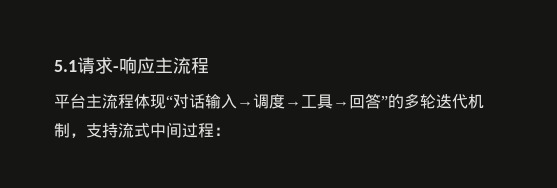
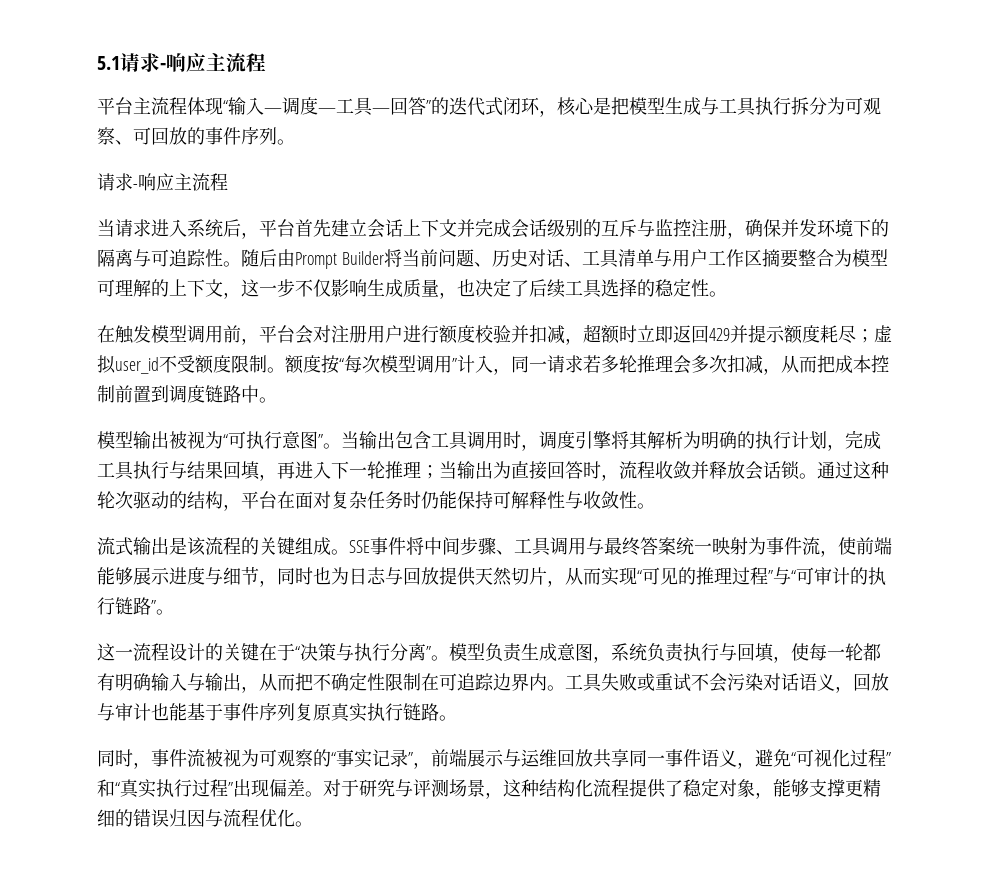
- 平台主流程体现“对话输入→调度→工具→回答”的多轮迭代机制，支持流式中间过程：
+ 平台主流程体现“输入—调度—工具—回答”的迭代式闭环，核心是把模型生成与工具执行拆分为可观察、可回放的事件序列。
+ 请求-响应主流程
+ 当请求进入系统后，平台首先建立会话上下文并完成会话级别的互斥与监控注册，确保并发环境下的隔离与可追踪性。随后由Prompt Builder将当前问题、历史对话、工具清单与用户工作区摘要整合为模型可理解的上下文，这一步不仅影响生成质量，也决定了后续工具选择的稳定性。
+ 在触发模型调用前，平台会对注册用户进行额度校验并扣减，超额时立即返回429并提示额度耗尽；虚拟user_id不受额度限制。额度按“每次模型调用”计入，同一请求若多轮推理会多次扣减，从而把成本控制前置到调度链路中。
+ 模型输出被视为“可执行意图”。当输出包含工具调用时，调度引擎将其解析为明确的执行计划，完成工具执行与结果回填，再进入下一轮推理；当输出为直接回答时，流程收敛并释放会话锁。通过这种轮次驱动的结构，平台在面对复杂任务时仍能保持可解释性与收敛性。
+ 流式输出是该流程的关键组成。SSE事件将中间步骤、工具调用与最终答案统一映射为事件流，使前端能够展示进度与细节，同时也为日志与回放提供天然切片，从而实现“可见的推理过程”与“可审计的执行链路”。
+ 这一流程设计的关键在于“决策与执行分离”。模型负责生成意图，系统负责执行与回填，使每一轮都有明确输入与输出，从而把不确定性限制在可追踪边界内。工具失败或重试不会污染对话语义，回放与审计也能基于事件序列复原真实执行链路。
+ 同时，事件流被视为可观察的“事实记录”，前端展示与运维回放共享同一事件语义，避免“可视化过程”和“真实执行过程”出现偏差。对于研究与评测场景，这种结构化流程提供了稳定对象，能够支撑更精细的错误归因与流程优化。

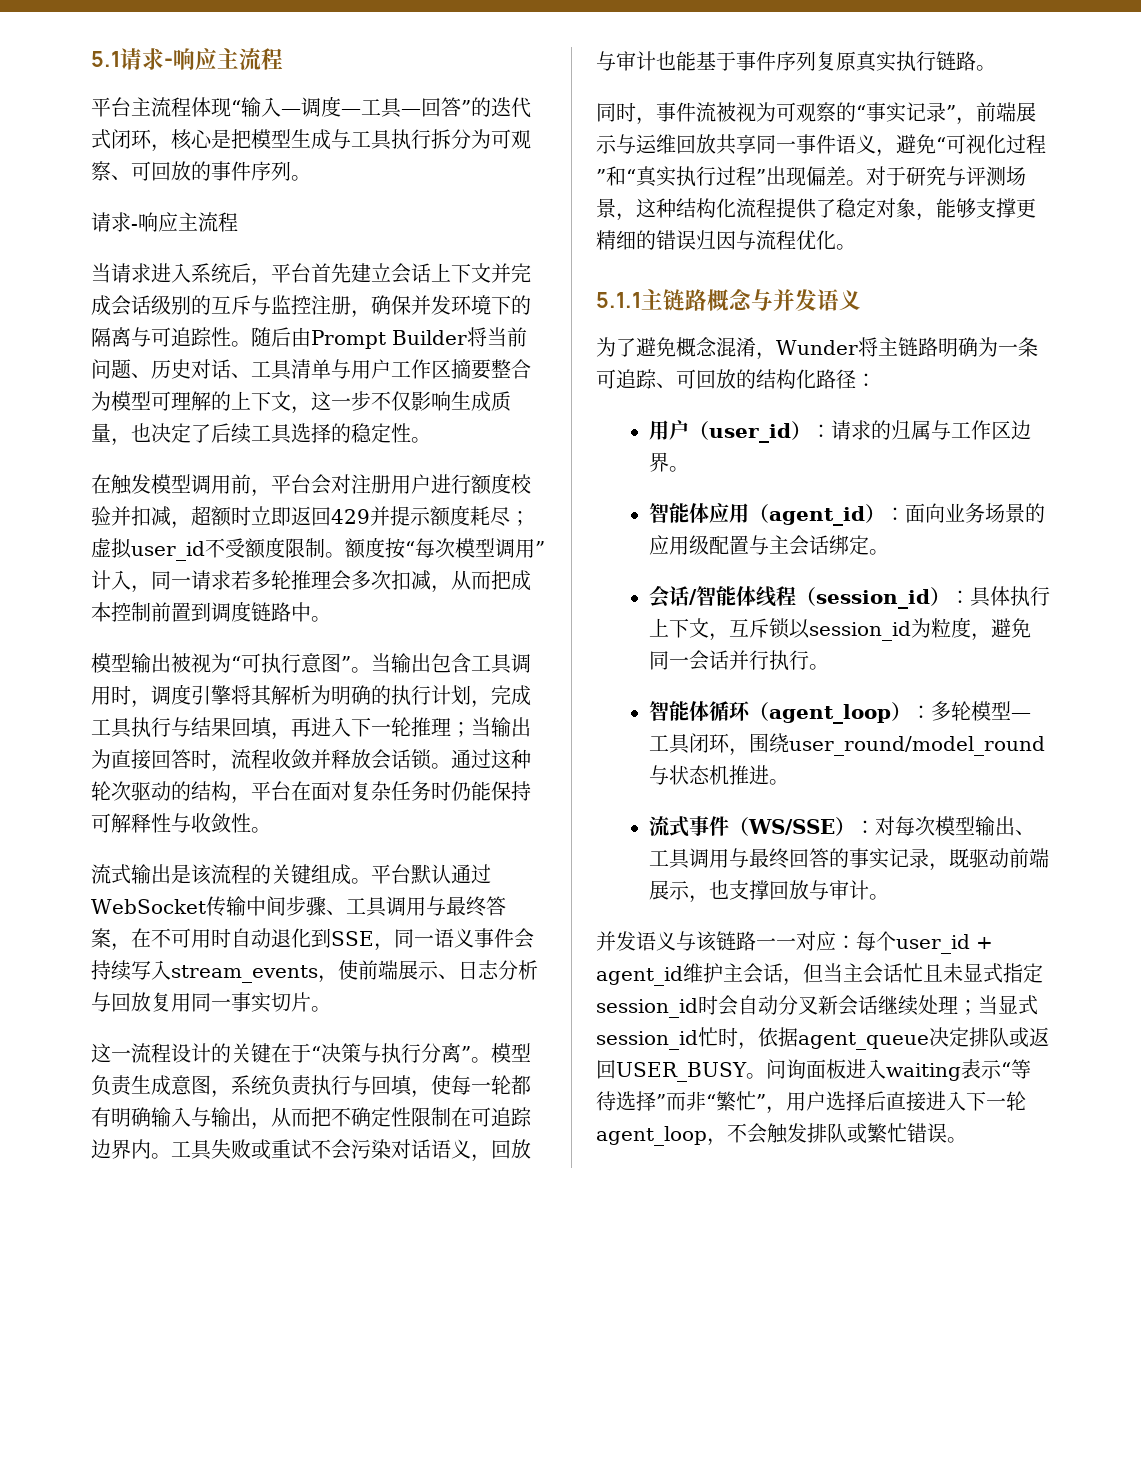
- SSE事件将中间步骤、工具调用与最终答案统一映射为事件流，使前端能够展示进度与细节，同时也为日志与回放提供天然切片，从而实现“可见的推理过程”与“可审计的执行链路”。
+ 平台默认通过WebSocket传输中间步骤、工具调用与最终答案，在不可用时自动退化到SSE，同一语义事件会持续写入stream_events，使前端展示、日志分析与回放复用同一事实切片。
+ 5.1.1主链路概念与并发语义
+ 为了避免概念混淆，Wunder将主链路明确为一条可追踪、可回放的结构化路径：
+ 用户（user_id）：请求的归属与工作区边界。
+ 智能体应用（agent_id）：面向业务场景的应用级配置与主会话绑定。
+ 会话/智能体线程（session_id）：具体执行上下文，互斥锁以session_id为粒度，避免同一会话并行执行。
+ 智能体循环（agent_loop）：多轮模型—工具闭环，围绕user_round/model_round与状态机推进。
+ 流式事件（WS/SSE）：对每次模型输出、工具调用与最终回答的事实记录，既驱动前端展示，也支撑回放与审计。
+ 并发语义与该链路一一对应：每个user_id + agent_id维护主会话，但当主会话忙且未显式指定session_id时会自动分叉新会话继续处理；当显式session_id忙时，依据agent_queue决定排队或返回USER_BUSY。问询面板进入waiting表示“等待选择”而非“繁忙”，用户选择后直接进入下一轮agent_loop，不会触发排队或繁忙错误。

